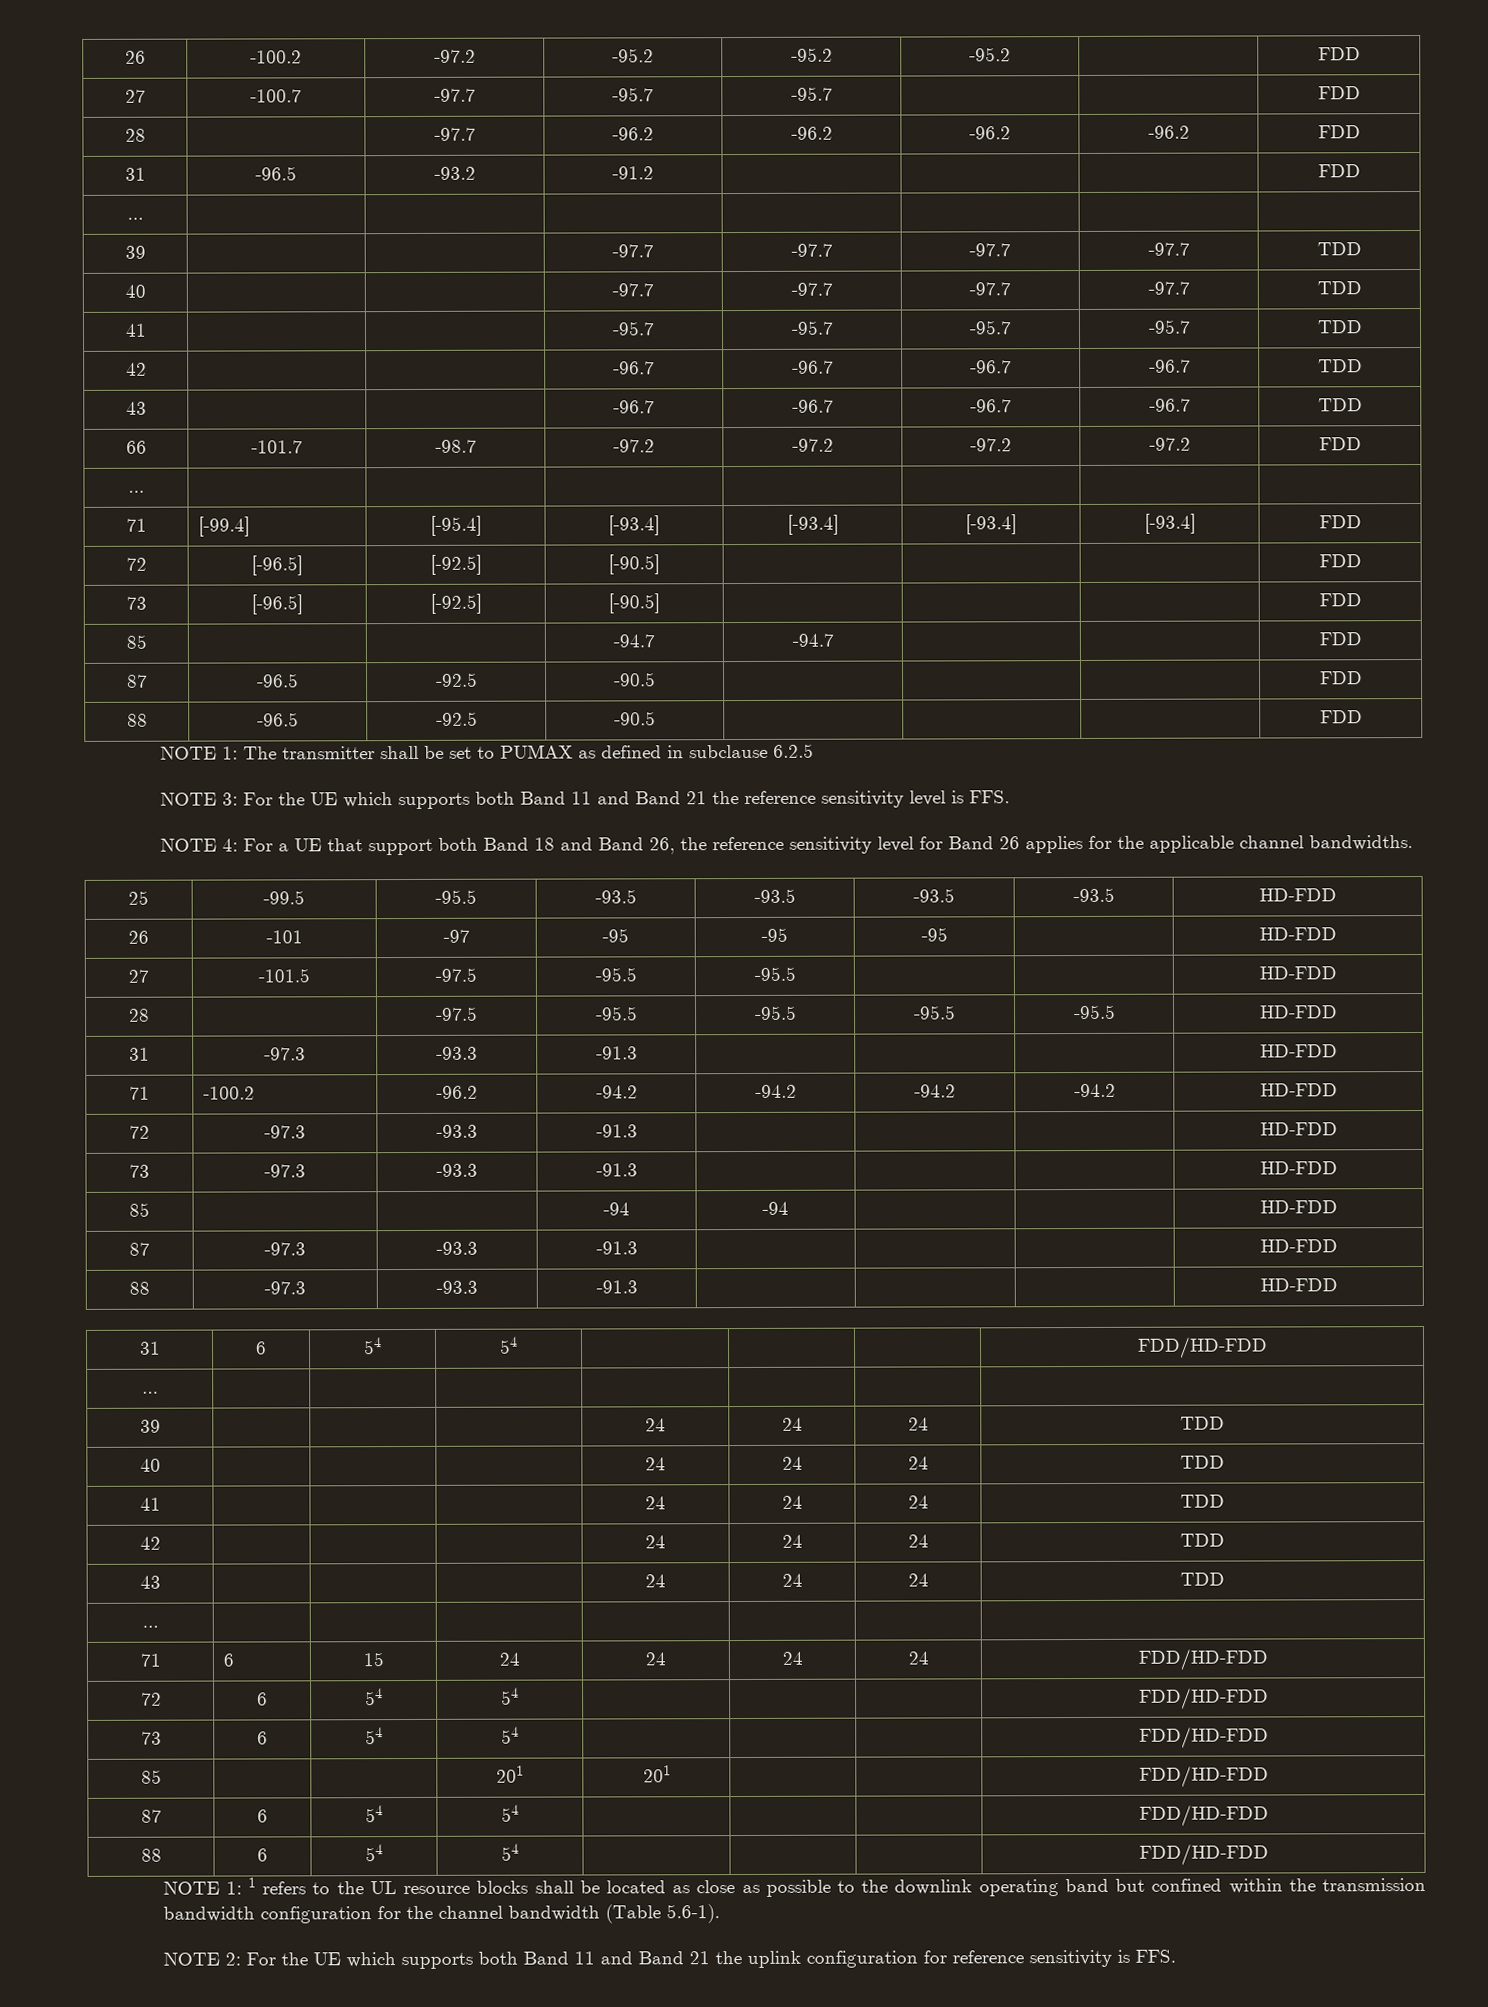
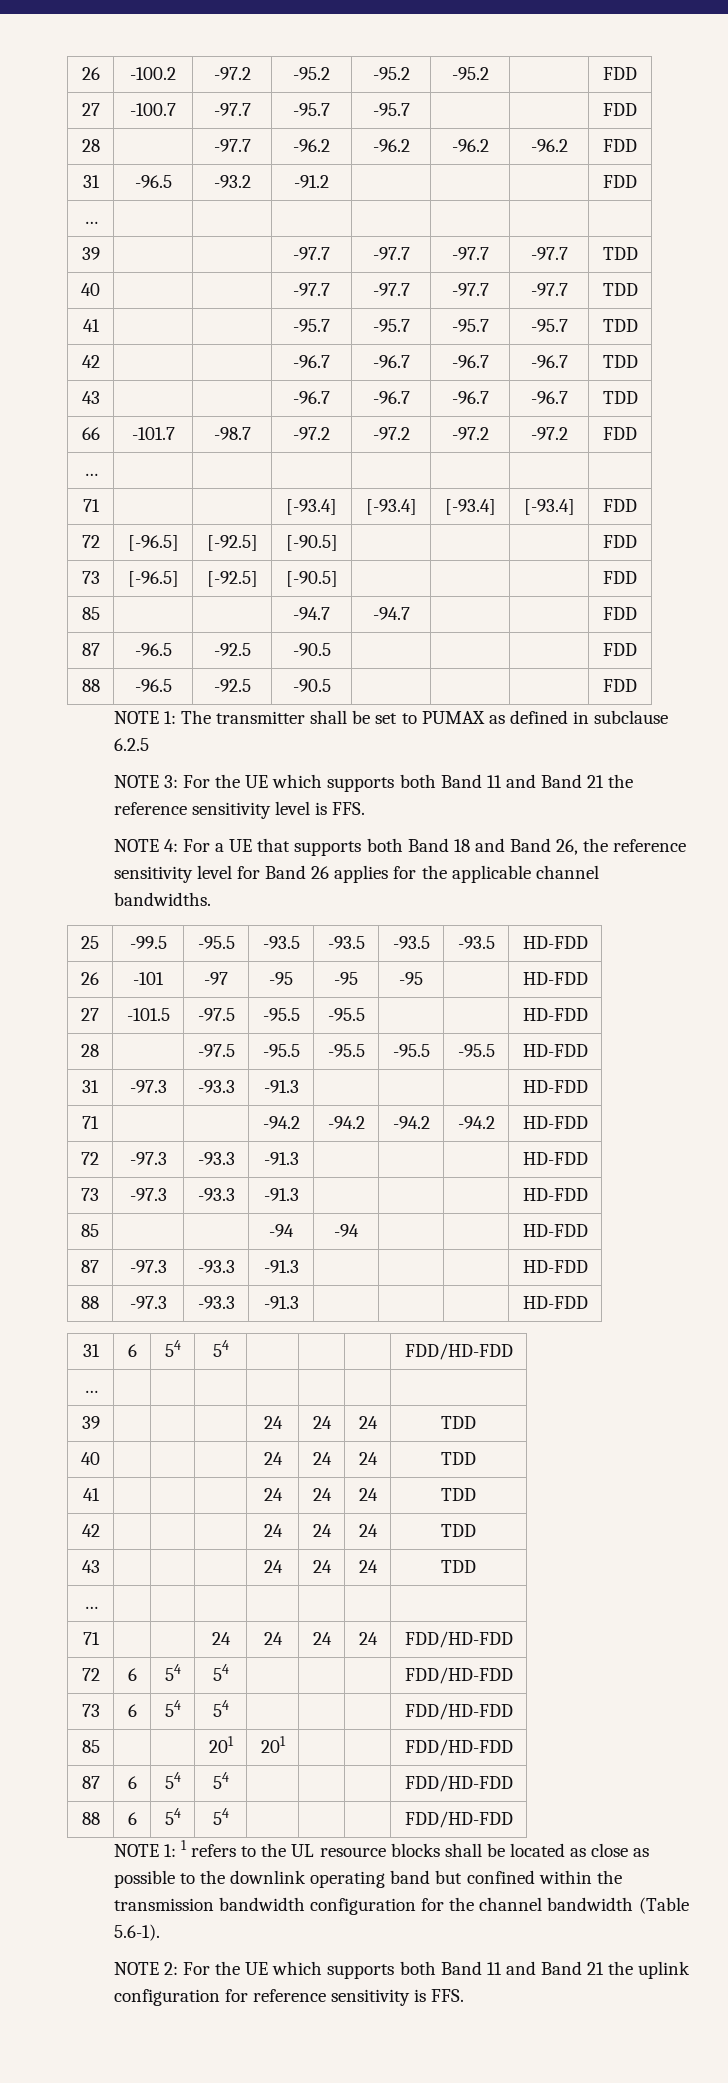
- 71 | [-99.4] | [-95.4] | [-93.4] | [-93.4] | [-93.4] | [-93.4] | FDD
+ 71 | | | [-93.4] | [-93.4] | [-93.4] | [-93.4] | FDD
- NOTE 4: For a UE that support both Band 18 and Band 26, the reference sensitivity level for Band 26 applies for the applicable channel bandwidths.
+ NOTE 4: For a UE that supports both Band 18 and Band 26, the reference sensitivity level for Band 26 applies for the applicable channel bandwidths.
- 71 | -100.2 | -96.2 | -94.2 | -94.2 | -94.2 | -94.2 | HD-FDD
+ 71 | | | -94.2 | -94.2 | -94.2 | -94.2 | HD-FDD
- 71 | 6 | 15 | 24 | 24 | 24 | 24 | FDD/HD-FDD
+ 71 | | | 24 | 24 | 24 | 24 | FDD/HD-FDD

